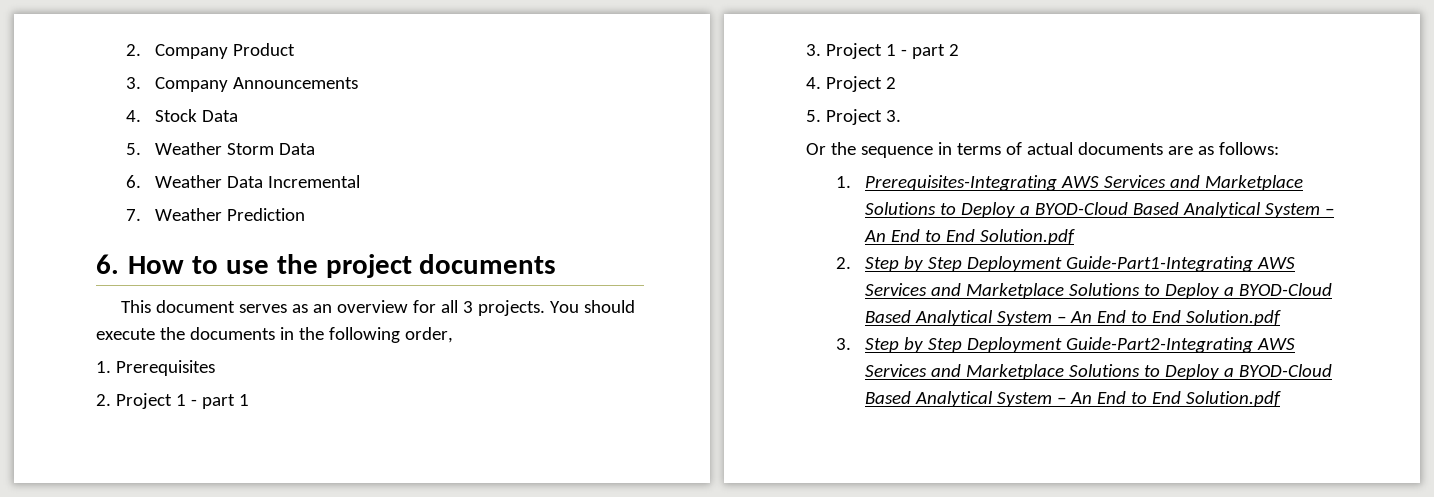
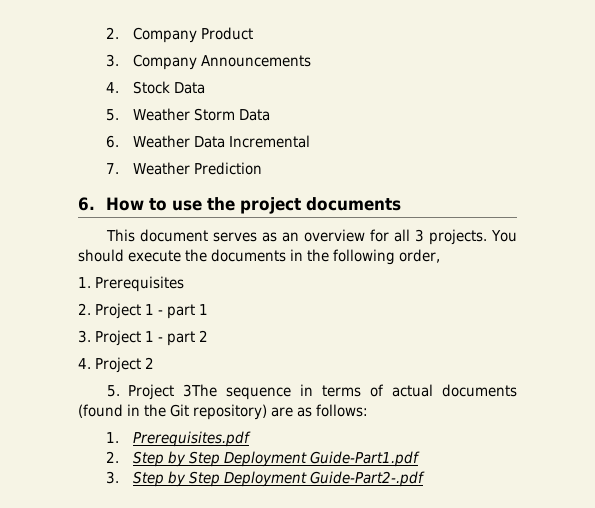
- 5. Project 3.
- Or the sequence in terms of actual documents are as follows:
+ 5. Project 3The sequence in terms of actual documents (found in the Git repository) are as follows:
- 1. Prerequisites-Integrating AWS Services and Marketplace Solutions to Deploy a BYOD-Cloud Based Analytical System – An End to End Solution.pdf
+ 1. Prerequisites.pdf
- 2. Step by Step Deployment Guide-Part1-Integrating AWS Services and Marketplace Solutions to Deploy a BYOD-Cloud Based Analytical System – An End to End Solution.pdf
+ 2. Step by Step Deployment Guide-Part1.pdf
- 3. Step by Step Deployment Guide-Part2-Integrating AWS Services and Marketplace Solutions to Deploy a BYOD-Cloud Based Analytical System – An End to End Solution.pdf
+ 3. Step by Step Deployment Guide-Part2-.pdf

